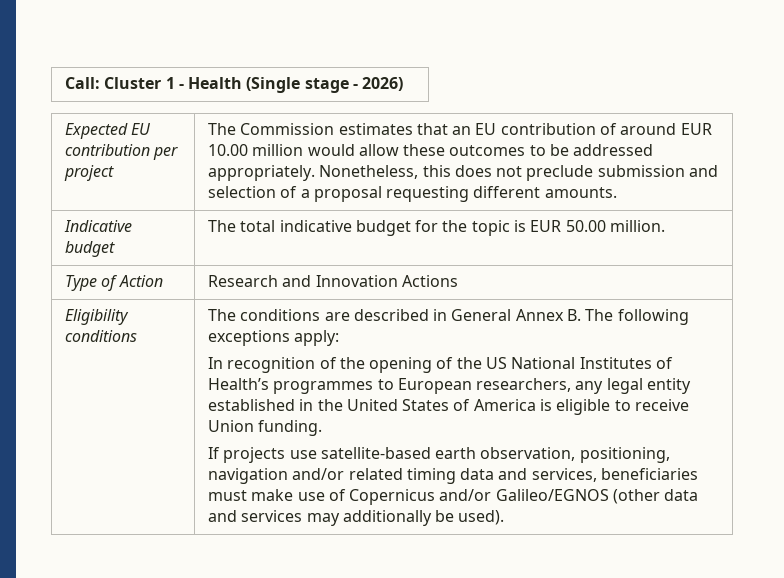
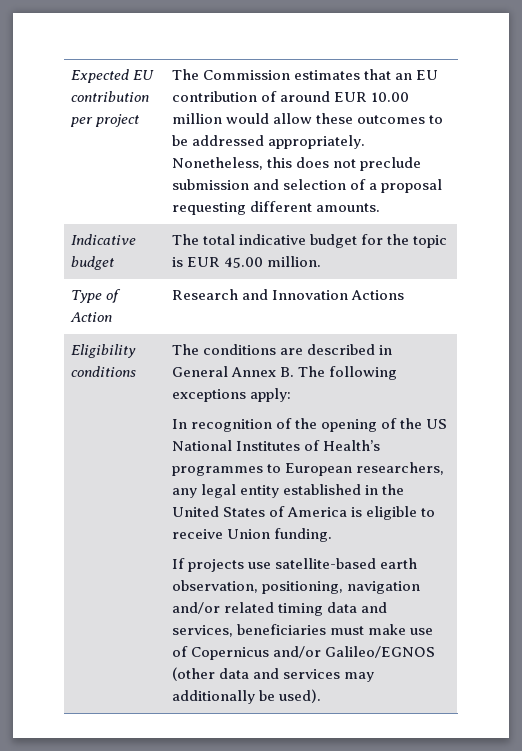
- Call: Cluster 1 - Health (Single stage - 2026)
- Indicative budget | The total indicative budget for the topic is EUR 50.00 million.
+ Indicative budget | The total indicative budget for the topic is EUR 45.00 million.

